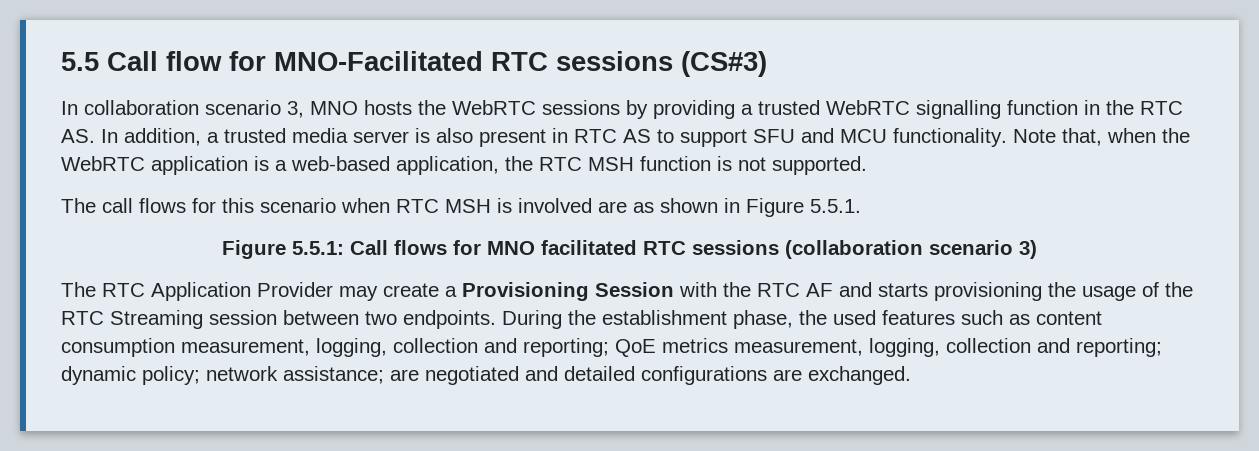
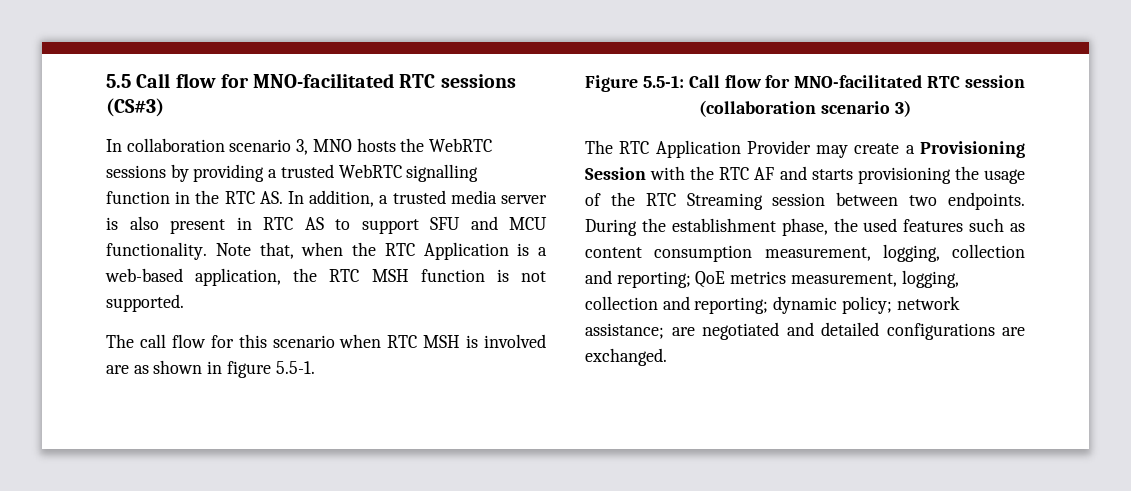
- 5.5 Call flow for MNO-Facilitated RTC sessions (CS#3)
+ 5.5 Call flow for MNO-facilitated RTC sessions (CS#3)
- Note that, when the WebRTC application is a web-based application, the RTC MSH function is not supported.
+ Note that, when the RTC Application is a web-based application, the RTC MSH function is not supported.
- The call flows for this scenario when RTC MSH is involved are as shown in Figure 5.5.1.
- Figure 5.5.1: Call flows for MNO facilitated RTC sessions (collaboration scenario 3)
+ The call flow for this scenario when RTC MSH is involved are as shown in figure 5.5-1.
+ Figure 5.5-1: Call flow for MNO-facilitated RTC session (collaboration scenario 3)

